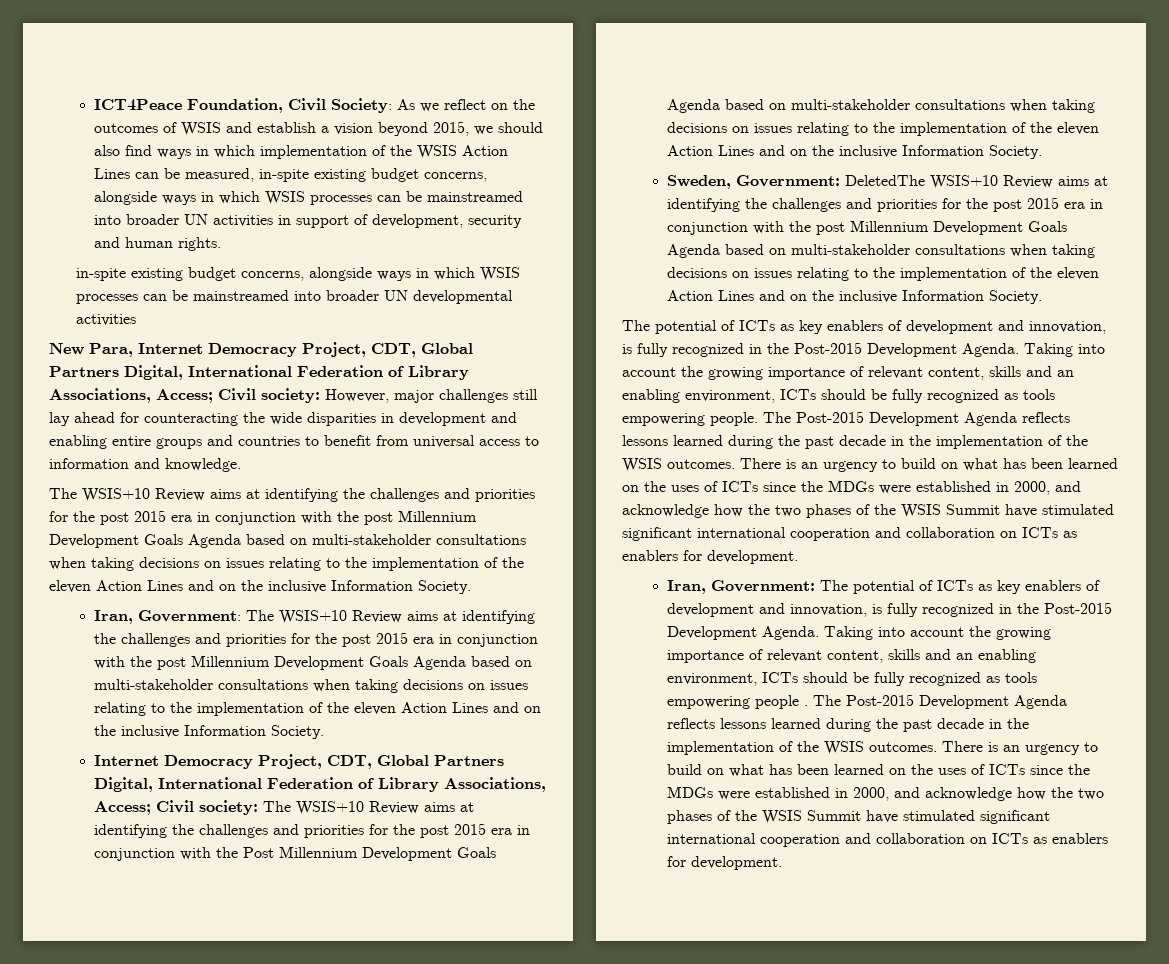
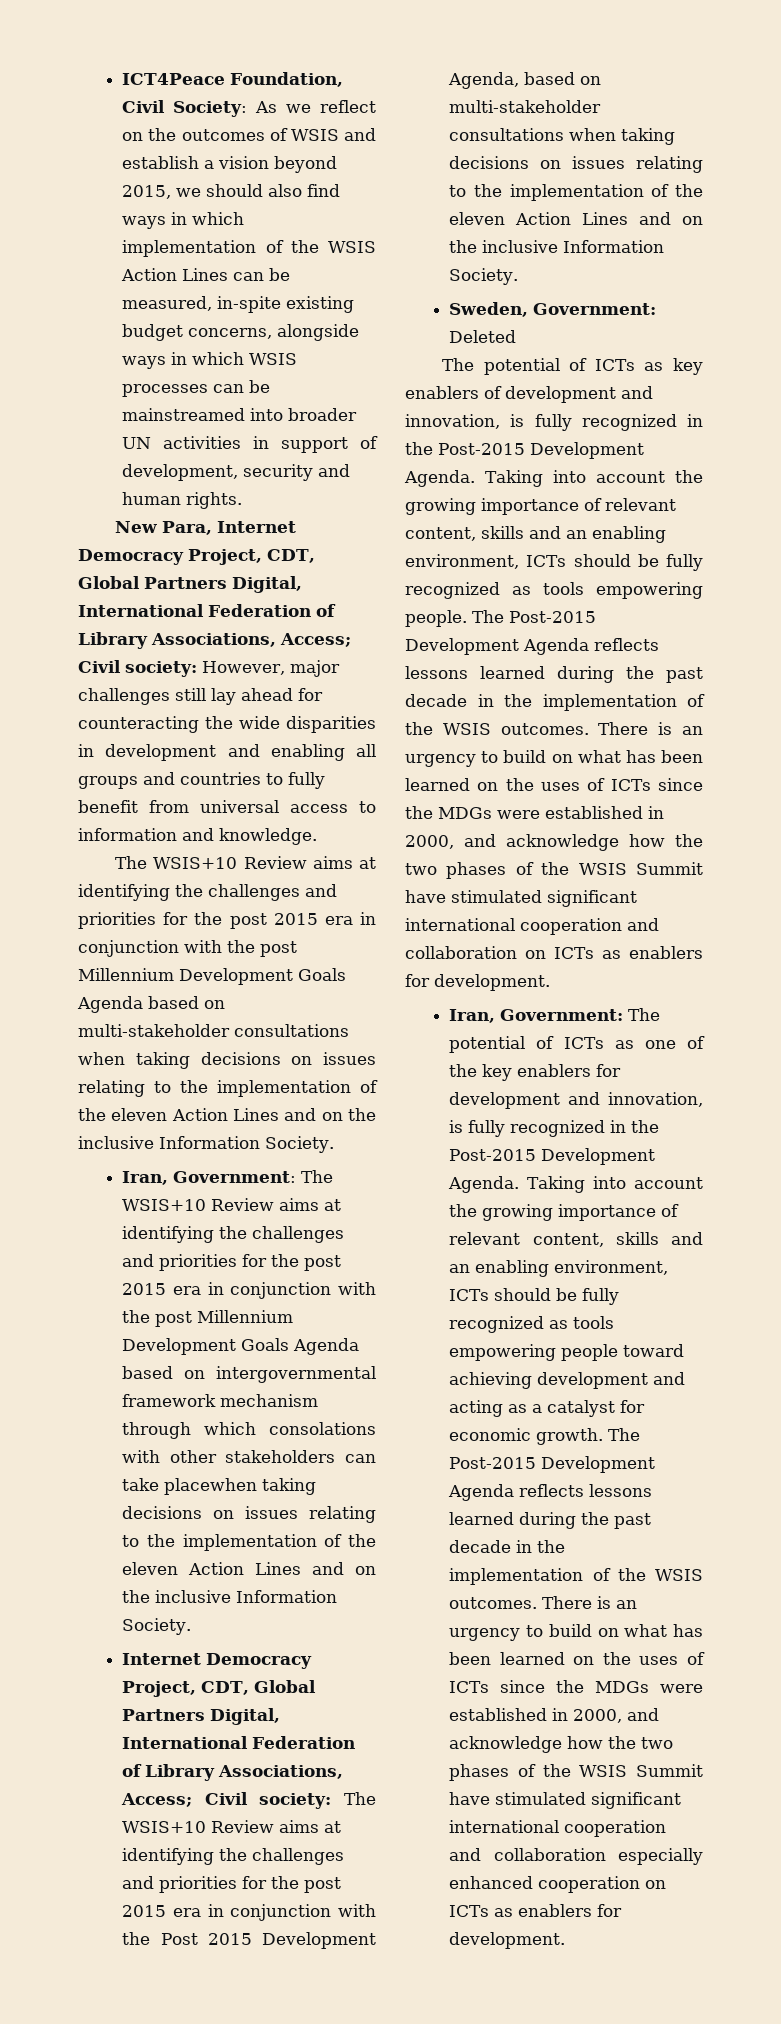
- in-spite existing budget concerns, alongside ways in which WSIS processes can be mainstreamed into broader UN developmental activities
- New Para, Internet Democracy Project, CDT, Global Partners Digital, International Federation of Library Associations, Access; Civil society: However, major challenges still lay ahead for counteracting the wide disparities in development and enabling entire groups and countries to benefit from universal access to information and knowledge.
+ New Para, Internet Democracy Project, CDT, Global Partners Digital, International Federation of Library Associations, Access; Civil society: However, major challenges still lay ahead for counteracting the wide disparities in development and enabling all groups and countries to fully benefit from universal access to information and knowledge.
- Iran, Government: The WSIS+10 Review aims at identifying the challenges and priorities for the post 2015 era in conjunction with the post Millennium Development Goals Agenda based on multi-stakeholder consultations when taking decisions on issues relating to the implementation of the eleven Action Lines and on the inclusive Information Society.
+ Iran, Government: The WSIS+10 Review aims at identifying the challenges and priorities for the post 2015 era in conjunction with the post Millennium Development Goals Agenda based on intergovernmental framework mechanism through which consolations with other stakeholders can take placewhen taking decisions on issues relating to the implementation of the eleven Action Lines and on the inclusive Information Society.
- Internet Democracy Project, CDT, Global Partners Digital, International Federation of Library Associations, Access; Civil society: The WSIS+10 Review aims at identifying the challenges and priorities for the post 2015 era in conjunction with the Post Millennium Development Goals Agenda based on multi-stakeholder consultations when taking decisions on issues relating to the implementation of the eleven Action Lines and on the inclusive Information Society.
+ Internet Democracy Project, CDT, Global Partners Digital, International Federation of Library Associations, Access; Civil society: The WSIS+10 Review aims at identifying the challenges and priorities for the post 2015 era in conjunction with the Post 2015 Development Agenda, based on multi-stakeholder consultations when taking decisions on issues relating to the implementation of the eleven Action Lines and on the inclusive Information Society.
- Sweden, Government: DeletedThe WSIS+10 Review aims at identifying the challenges and priorities for the post 2015 era in conjunction with the post Millennium Development Goals Agenda based on multi-stakeholder consultations when taking decisions on issues relating to the implementation of the eleven Action Lines and on the inclusive Information Society.
+ Sweden, Government: Deleted
- Iran, Government: The potential of ICTs as key enablers of development and innovation, is fully recognized in the Post-2015 Development Agenda.
+ Iran, Government: The potential of ICTs as one of the key enablers for development and innovation, is fully recognized in the Post-2015 Development Agenda.
- Taking into account the growing importance of relevant content, skills and an enabling environment, ICTs should be fully recognized as tools empowering people . The Post-2015 Development Agenda reflects lessons learned during the past decade in the implementation of the WSIS outcomes. There is an urgency to build on what has been learned on the uses of ICTs since the MDGs were established in 2000, and acknowledge how the two phases of the WSIS Summit have stimulated significant international cooperation and collaboration on ICTs as enablers for development.
+ Taking into account the growing importance of relevant content, skills and an enabling environment, ICTs should be fully recognized as tools empowering people toward achieving development and acting as a catalyst for economic growth. The Post-2015 Development Agenda reflects lessons learned during the past decade in the implementation of the WSIS outcomes. There is an urgency to build on what has been learned on the uses of ICTs since the MDGs were established in 2000, and acknowledge how the two phases of the WSIS Summit have stimulated significant international cooperation and collaboration especially enhanced cooperation on ICTs as enablers for development.

